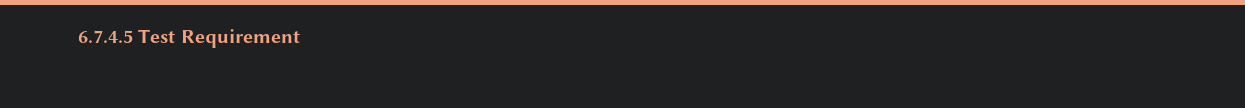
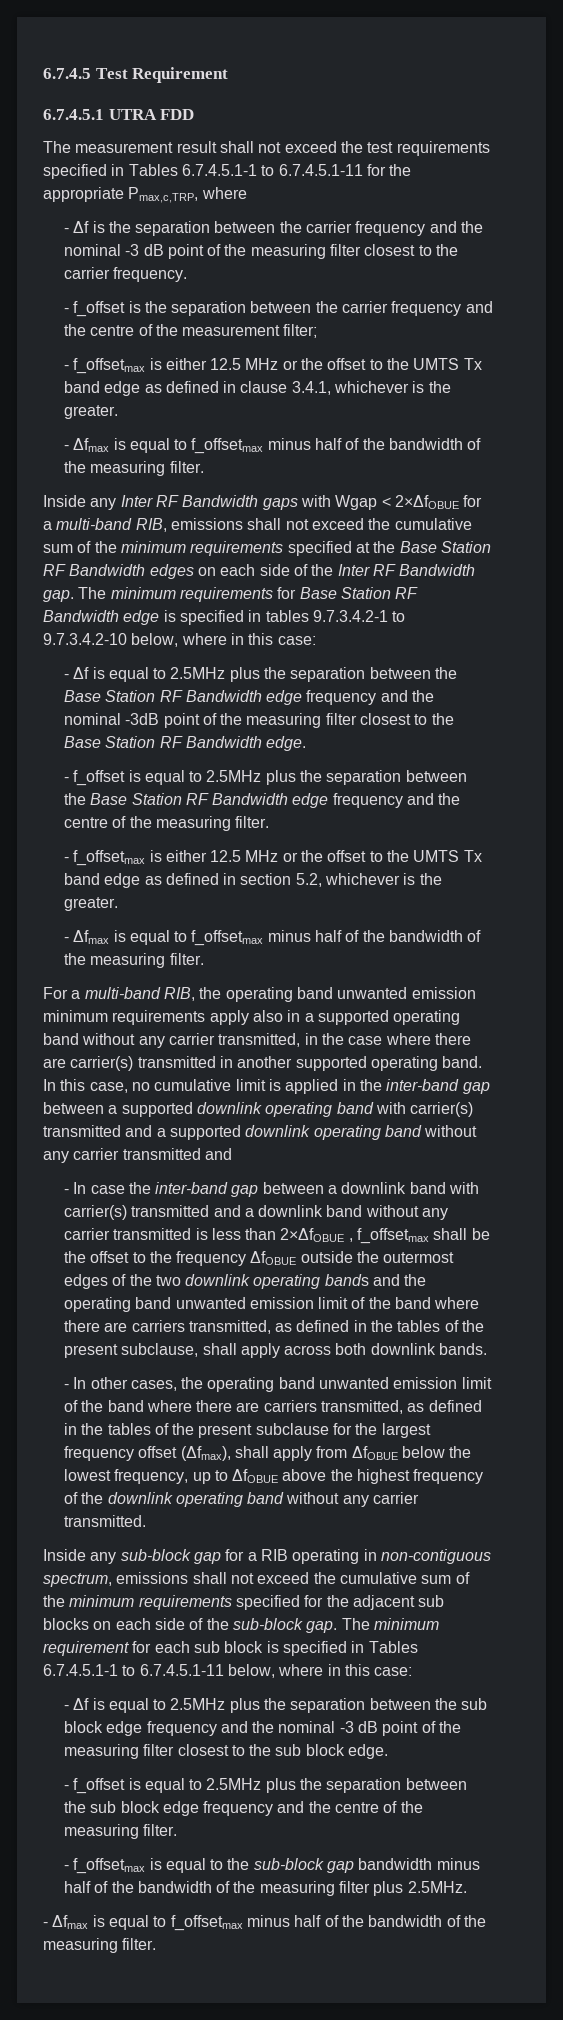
+ 6.7.4.5.1 UTRA FDD
+ The measurement result shall not exceed the test requirements specified in Tables 6.7.4.5.1-1 to 6.7.4.5.1-11 for the appropriate Pmax,c,TRP, where
+ - Δf is the separation between the carrier frequency and the nominal -3 dB point of the measuring filter closest to the carrier frequency.
+ - f_offset is the separation between the carrier frequency and the centre of the measurement filter;
+ - f_offsetmax is either 12.5 MHz or the offset to the UMTS Tx band edge as defined in clause 3.4.1, whichever is the greater.
+ - Δfmax is equal to f_offsetmax minus half of the bandwidth of the measuring filter.
+ Inside any Inter RF Bandwidth gaps with Wgap < 2×ΔfOBUE for a multi-band RIB, emissions shall not exceed the cumulative sum of the minimum requirements specified at the Base Station RF Bandwidth edges on each side of the Inter RF Bandwidth gap. The minimum requirements for Base Station RF Bandwidth edge is specified in tables 9.7.3.4.2-1 to 9.7.3.4.2-10 below, where in this case:
+ - Δf is equal to 2.5MHz plus the separation between the Base Station RF Bandwidth edge frequency and the nominal -3dB point of the measuring filter closest to the Base Station RF Bandwidth edge.
+ - f_offset is equal to 2.5MHz plus the separation between the Base Station RF Bandwidth edge frequency and the centre of the measuring filter.
+ - f_offsetmax is either 12.5 MHz or the offset to the UMTS Tx band edge as defined in section 5.2, whichever is the greater.
+ - Δfmax is equal to f_offsetmax minus half of the bandwidth of the measuring filter.
+ For a multi-band RIB, the operating band unwanted emission minimum requirements apply also in a supported operating band without any carrier transmitted, in the case where there are carrier(s) transmitted in another supported operating band. In this case, no cumulative limit is applied in the inter-band gap between a supported downlink operating band with carrier(s) transmitted and a supported downlink operating band without any carrier transmitted and
+ - In case the inter-band gap between a downlink band with carrier(s) transmitted and a downlink band without any carrier transmitted is less than 2×ΔfOBUE , f_offsetmax shall be the offset to the frequency ΔfOBUE outside the outermost edges of the two downlink operating bands and the operating band unwanted emission limit of the band where there are carriers transmitted, as defined in the tables of the present subclause, shall apply across both downlink bands.
+ - In other cases, the operating band unwanted emission limit of the band where there are carriers transmitted, as defined in the tables of the present subclause for the largest frequency offset (Δfmax), shall apply from ΔfOBUE below the lowest frequency, up to ΔfOBUE above the highest frequency of the downlink operating band without any carrier transmitted.
+ Inside any sub-block gap for a RIB operating in non-contiguous spectrum, emissions shall not exceed the cumulative sum of the minimum requirements specified for the adjacent sub blocks on each side of the sub-block gap. The minimum requirement for each sub block is specified in Tables 6.7.4.5.1-1 to 6.7.4.5.1-11 below, where in this case:
+ - Δf is equal to 2.5MHz plus the separation between the sub block edge frequency and the nominal -3 dB point of the measuring filter closest to the sub block edge.
+ - f_offset is equal to 2.5MHz plus the separation between the sub block edge frequency and the centre of the measuring filter.
+ - f_offsetmax is equal to the sub-block gap bandwidth minus half of the bandwidth of the measuring filter plus 2.5MHz.
+ - Δfmax is equal to f_offsetmax minus half of the bandwidth of the measuring filter.

